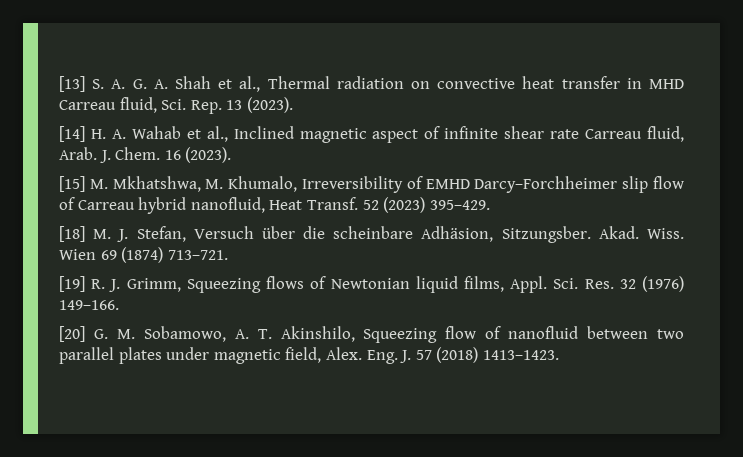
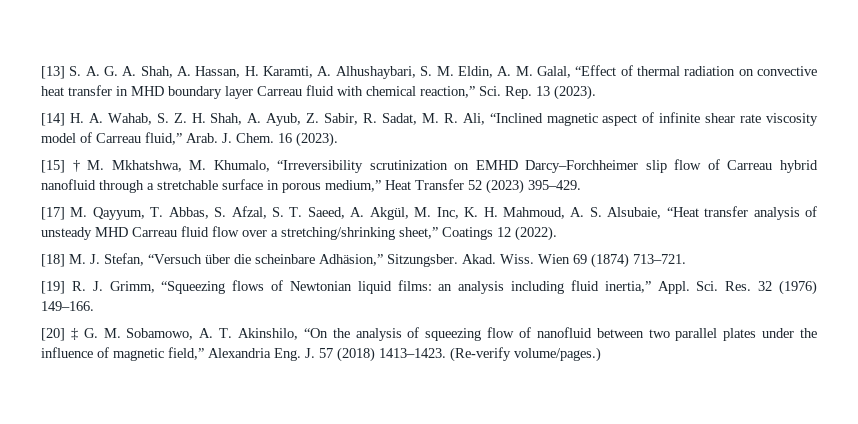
- [13] S. A. G. A. Shah et al., Thermal radiation on convective heat transfer in MHD Carreau fluid, Sci. Rep. 13 (2023).
+ [13] S. A. G. A. Shah, A. Hassan, H. Karamti, A. Alhushaybari, S. M. Eldin, A. M. Galal, “Effect of thermal radiation on convective heat transfer in MHD boundary layer Carreau fluid with chemical reaction,” Sci. Rep. 13 (2023).
- [14] H. A. Wahab et al., Inclined magnetic aspect of infinite shear rate Carreau fluid, Arab.
+ [14] H. A. Wahab, S. Z. H. Shah, A. Ayub, Z. Sabir, R. Sadat, M. R. Ali, “Inclined magnetic aspect of infinite shear rate viscosity model of Carreau fluid,” Arab.
- [15] M. Mkhatshwa, M. Khumalo, Irreversibility of EMHD Darcy–Forchheimer slip flow of Carreau hybrid nanofluid, Heat Transf. 52 (2023) 395–429.
+ [15] † M. Mkhatshwa, M. Khumalo, “Irreversibility scrutinization on EMHD Darcy–Forchheimer slip flow of Carreau hybrid nanofluid through a stretchable surface in porous medium,” Heat Transfer 52 (2023) 395–429.
+ [17] M. Qayyum, T. Abbas, S. Afzal, S. T. Saeed, A. Akgül, M. Inc, K. H. Mahmoud, A. S. Alsubaie, “Heat transfer analysis of unsteady MHD Carreau fluid flow over a stretching/shrinking sheet,” Coatings 12 (2022).
- [18] M. J. Stefan, Versuch über die scheinbare Adhäsion, Sitzungsber.
+ [18] M. J. Stefan, “Versuch über die scheinbare Adhäsion,” Sitzungsber.
- [19] R. J. Grimm, Squeezing flows of Newtonian liquid films, Appl.
+ [19] R. J. Grimm, “Squeezing flows of Newtonian liquid films: an analysis including fluid inertia,” Appl.
- [20] G. M. Sobamowo, A. T. Akinshilo, Squeezing flow of nanofluid between two parallel plates under magnetic field, Alex. Eng. J. 57 (2018) 1413–1423.
+ [20] ‡ G. M. Sobamowo, A. T. Akinshilo, “On the analysis of squeezing flow of nanofluid between two parallel plates under the influence of magnetic field,” Alexandria Eng. J. 57 (2018) 1413–1423.
+ (Re-verify volume/pages.)

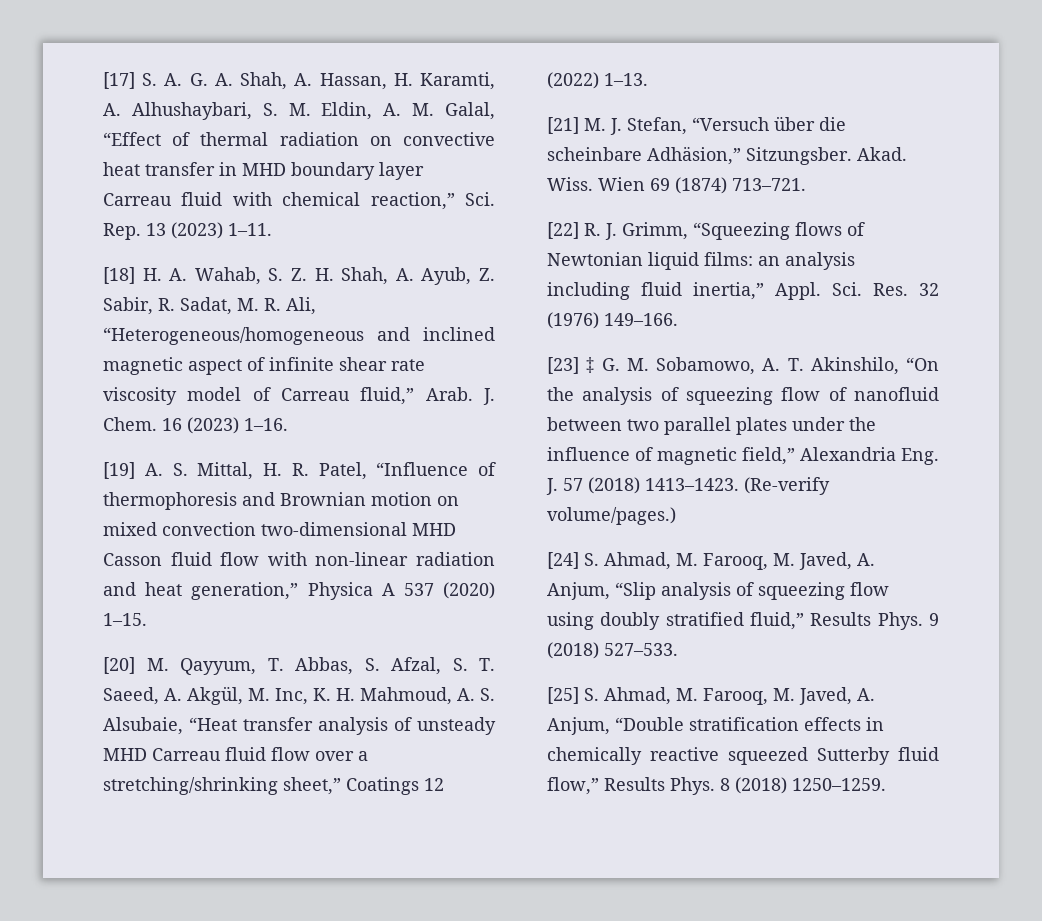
- [13] S. A. G. A. Shah, A. Hassan, H. Karamti, A. Alhushaybari, S. M. Eldin, A. M. Galal, “Effect of thermal radiation on convective heat transfer in MHD boundary layer Carreau fluid with chemical reaction,” Sci. Rep. 13 (2023).
- [14] H. A. Wahab, S. Z. H. Shah, A. Ayub, Z. Sabir, R. Sadat, M. R. Ali, “Inclined magnetic aspect of infinite shear rate viscosity model of Carreau fluid,” Arab.
+ [17] S. A. G. A. Shah, A. Hassan, H. Karamti, A. Alhushaybari, S. M. Eldin, A. M. Galal, “Effect of thermal radiation on convective heat transfer in MHD boundary layer Carreau fluid with chemical reaction,” Sci. Rep. 13 (2023) 1–11.
+ [18] H. A. Wahab, S. Z. H. Shah, A. Ayub, Z. Sabir, R. Sadat, M. R. Ali, “Heterogeneous/homogeneous and inclined magnetic aspect of infinite shear rate viscosity model of Carreau fluid,” Arab.
- 16 (2023).
- [15] † M. Mkhatshwa, M. Khumalo, “Irreversibility scrutinization on EMHD Darcy–Forchheimer slip flow of Carreau hybrid nanofluid through a stretchable surface in porous medium,” Heat Transfer 52 (2023) 395–429.
- [17] M. Qayyum, T. Abbas, S. Afzal, S. T. Saeed, A. Akgül, M. Inc, K. H. Mahmoud, A. S. Alsubaie, “Heat transfer analysis of unsteady MHD Carreau fluid flow over a stretching/shrinking sheet,” Coatings 12 (2022).
- [18] M. J. Stefan, “Versuch über die scheinbare Adhäsion,” Sitzungsber.
+ 16 (2023) 1–16.
+ [19] A. S. Mittal, H. R. Patel, “Influence of thermophoresis and Brownian motion on mixed convection two-dimensional MHD Casson fluid flow with non-linear radiation and heat generation,” Physica A 537 (2020) 1–15.
+ [20] M. Qayyum, T. Abbas, S. Afzal, S. T. Saeed, A. Akgül, M. Inc, K. H. Mahmoud, A. S. Alsubaie, “Heat transfer analysis of unsteady MHD Carreau fluid flow over a stretching/shrinking sheet,” Coatings 12 (2022) 1–13.
+ [21] M. J. Stefan, “Versuch über die scheinbare Adhäsion,” Sitzungsber.
- [19] R. J. Grimm, “Squeezing flows of Newtonian liquid films: an analysis including fluid inertia,” Appl.
+ [22] R. J. Grimm, “Squeezing flows of Newtonian liquid films: an analysis including fluid inertia,” Appl.
- [20] ‡ G. M. Sobamowo, A. T. Akinshilo, “On the analysis of squeezing flow of nanofluid between two parallel plates under the influence of magnetic field,” Alexandria Eng. J. 57 (2018) 1413–1423.
+ [23] ‡ G. M. Sobamowo, A. T. Akinshilo, “On the analysis of squeezing flow of nanofluid between two parallel plates under the influence of magnetic field,” Alexandria Eng. J. 57 (2018) 1413–1423.
+ [24] S. Ahmad, M. Farooq, M. Javed, A. Anjum, “Slip analysis of squeezing flow using doubly stratified fluid,” Results Phys. 9 (2018) 527–533.
+ [25] S. Ahmad, M. Farooq, M. Javed, A. Anjum, “Double stratification effects in chemically reactive squeezed Sutterby fluid flow,” Results Phys. 8 (2018) 1250–1259.

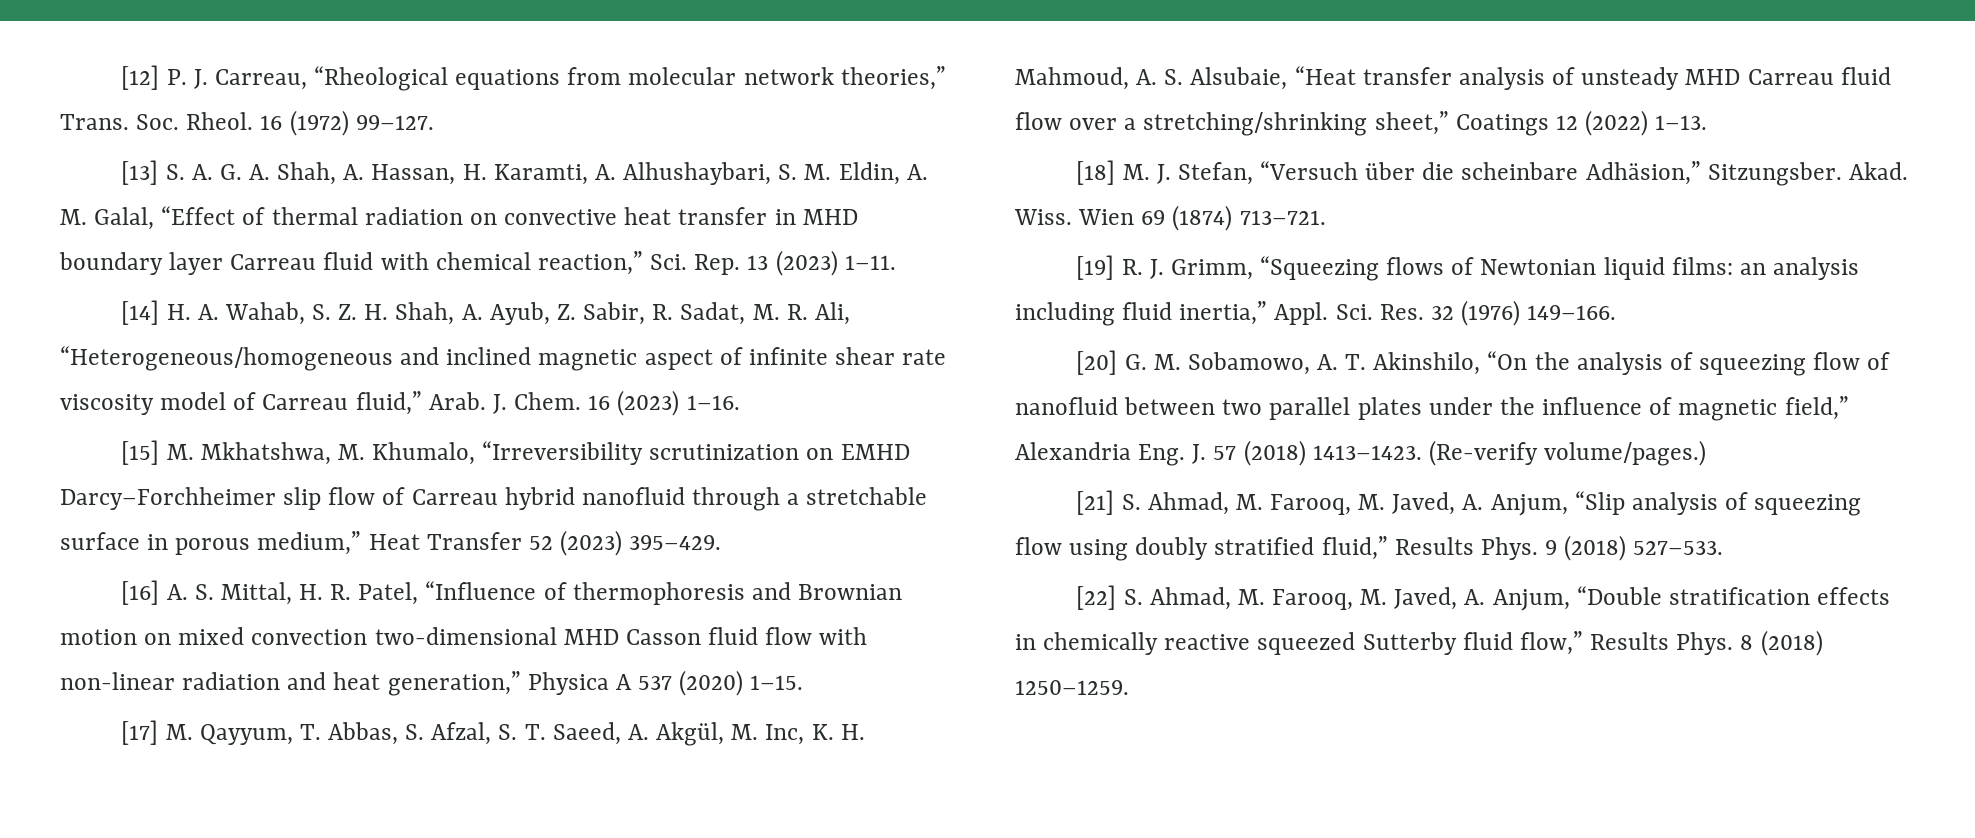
- [17] S. A. G. A. Shah, A. Hassan, H. Karamti, A. Alhushaybari, S. M. Eldin, A. M. Galal, “Effect of thermal radiation on convective heat transfer in MHD boundary layer Carreau fluid with chemical reaction,” Sci. Rep. 13 (2023) 1–11.
+ [12] P. J. Carreau, “Rheological equations from molecular network theories,” Trans. Soc. Rheol. 16 (1972) 99–127.
+ [13] S. A. G. A. Shah, A. Hassan, H. Karamti, A. Alhushaybari, S. M. Eldin, A. M. Galal, “Effect of thermal radiation on convective heat transfer in MHD boundary layer Carreau fluid with chemical reaction,” Sci. Rep. 13 (2023) 1–11.
- [18] H. A. Wahab, S. Z. H. Shah, A. Ayub, Z. Sabir, R. Sadat, M. R. Ali, “Heterogeneous/homogeneous and inclined magnetic aspect of infinite shear rate viscosity model of Carreau fluid,” Arab.
+ [14] H. A. Wahab, S. Z. H. Shah, A. Ayub, Z. Sabir, R. Sadat, M. R. Ali, “Heterogeneous/homogeneous and inclined magnetic aspect of infinite shear rate viscosity model of Carreau fluid,” Arab.
- [19] A. S. Mittal, H. R. Patel, “Influence of thermophoresis and Brownian motion on mixed convection two-dimensional MHD Casson fluid flow with non-linear radiation and heat generation,” Physica A 537 (2020) 1–15.
+ [15] M. Mkhatshwa, M. Khumalo, “Irreversibility scrutinization on EMHD Darcy–Forchheimer slip flow of Carreau hybrid nanofluid through a stretchable surface in porous medium,” Heat Transfer 52 (2023) 395–429.
+ [16] A. S. Mittal, H. R. Patel, “Influence of thermophoresis and Brownian motion on mixed convection two-dimensional MHD Casson fluid flow with non-linear radiation and heat generation,” Physica A 537 (2020) 1–15.
- [20] M. Qayyum, T. Abbas, S. Afzal, S. T. Saeed, A. Akgül, M. Inc, K. H. Mahmoud, A. S. Alsubaie, “Heat transfer analysis of unsteady MHD Carreau fluid flow over a stretching/shrinking sheet,” Coatings 12 (2022) 1–13.
+ [17] M. Qayyum, T. Abbas, S. Afzal, S. T. Saeed, A. Akgül, M. Inc, K. H. Mahmoud, A. S. Alsubaie, “Heat transfer analysis of unsteady MHD Carreau fluid flow over a stretching/shrinking sheet,” Coatings 12 (2022) 1–13.
- [21] M. J. Stefan, “Versuch über die scheinbare Adhäsion,” Sitzungsber.
+ [18] M. J. Stefan, “Versuch über die scheinbare Adhäsion,” Sitzungsber.
- [22] R. J. Grimm, “Squeezing flows of Newtonian liquid films: an analysis including fluid inertia,” Appl.
+ [19] R. J. Grimm, “Squeezing flows of Newtonian liquid films: an analysis including fluid inertia,” Appl.
- [23] ‡ G. M. Sobamowo, A. T. Akinshilo, “On the analysis of squeezing flow of nanofluid between two parallel plates under the influence of magnetic field,” Alexandria Eng. J. 57 (2018) 1413–1423.
+ [20] G. M. Sobamowo, A. T. Akinshilo, “On the analysis of squeezing flow of nanofluid between two parallel plates under the influence of magnetic field,” Alexandria Eng. J. 57 (2018) 1413–1423.
- [24] S. Ahmad, M. Farooq, M. Javed, A. Anjum, “Slip analysis of squeezing flow using doubly stratified fluid,” Results Phys.
+ [21] S. Ahmad, M. Farooq, M. Javed, A. Anjum, “Slip analysis of squeezing flow using doubly stratified fluid,” Results Phys.
- [25] S. Ahmad, M. Farooq, M. Javed, A. Anjum, “Double stratification effects in chemically reactive squeezed Sutterby fluid flow,” Results Phys.
+ [22] S. Ahmad, M. Farooq, M. Javed, A. Anjum, “Double stratification effects in chemically reactive squeezed Sutterby fluid flow,” Results Phys.

